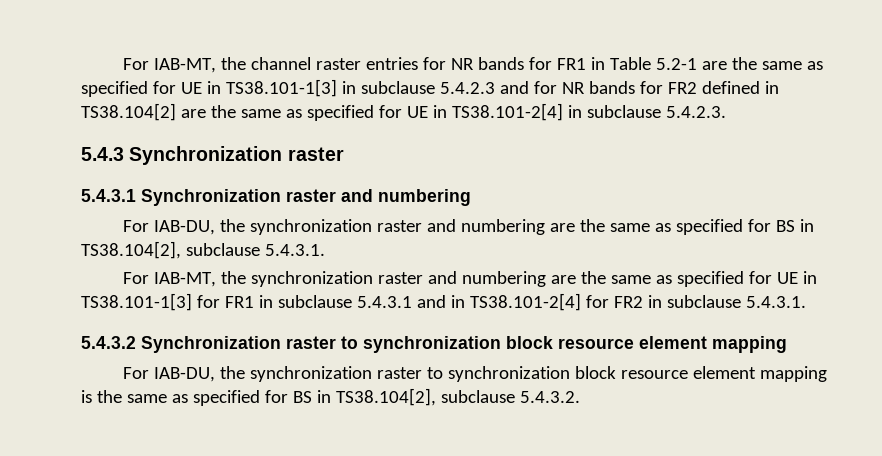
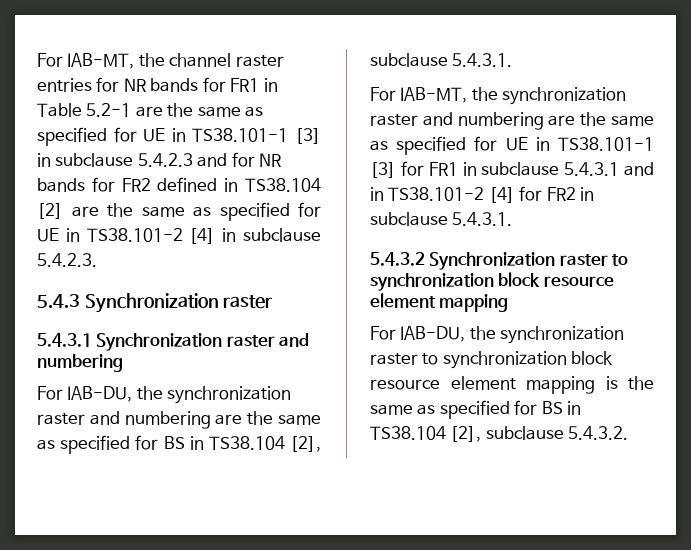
- For IAB-MT, the channel raster entries for NR bands for FR1 in Table 5.2-1 are the same as specified for UE in TS38.101-1[3] in subclause 5.4.2.3 and for NR bands for FR2 defined in TS38.104[2] are the same as specified for UE in TS38.101-2[4] in subclause 5.4.2.3.
+ For IAB-MT, the channel raster entries for NR bands for FR1 in Table 5.2-1 are the same as specified for UE in TS38.101-1 [3] in subclause 5.4.2.3 and for NR bands for FR2 defined in TS38.104 [2] are the same as specified for UE in TS38.101-2 [4] in subclause 5.4.2.3.
- For IAB-DU, the synchronization raster and numbering are the same as specified for BS in TS38.104[2], subclause 5.4.3.1.
+ For IAB-DU, the synchronization raster and numbering are the same as specified for BS in TS38.104 [2], subclause 5.4.3.1.
- For IAB-MT, the synchronization raster and numbering are the same as specified for UE in TS38.101-1[3] for FR1 in subclause 5.4.3.1 and in TS38.101-2[4] for FR2 in subclause 5.4.3.1.
+ For IAB-MT, the synchronization raster and numbering are the same as specified for UE in TS38.101-1 [3] for FR1 in subclause 5.4.3.1 and in TS38.101-2 [4] for FR2 in subclause 5.4.3.1.
- For IAB-DU, the synchronization raster to synchronization block resource element mapping is the same as specified for BS in TS38.104[2], subclause 5.4.3.2.
+ For IAB-DU, the synchronization raster to synchronization block resource element mapping is the same as specified for BS in TS38.104 [2], subclause 5.4.3.2.

